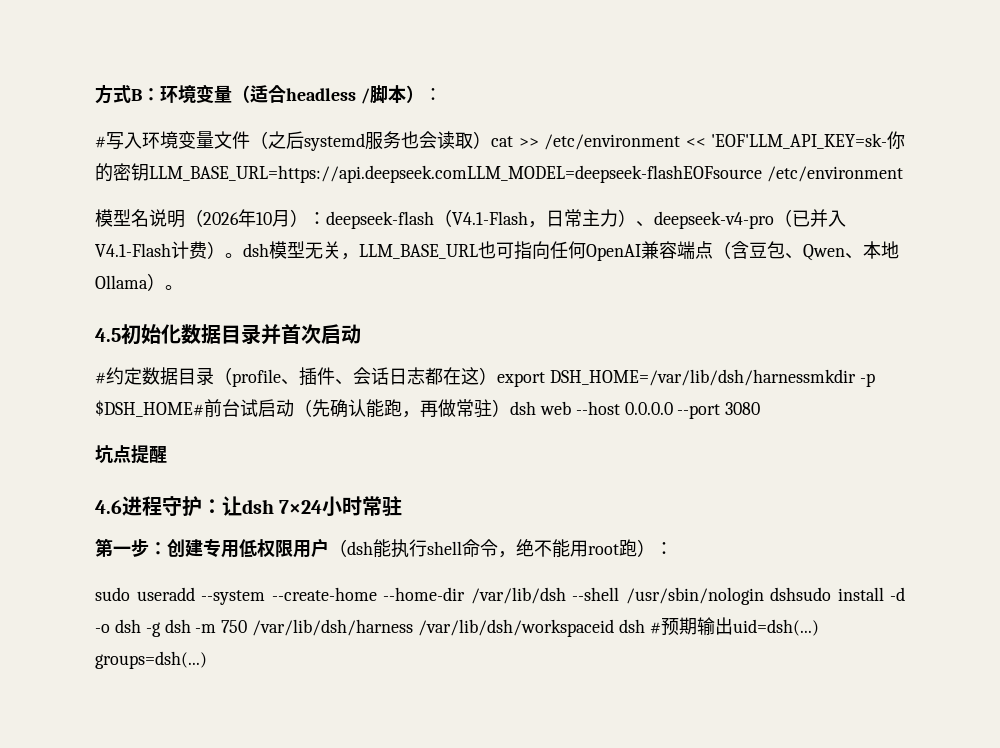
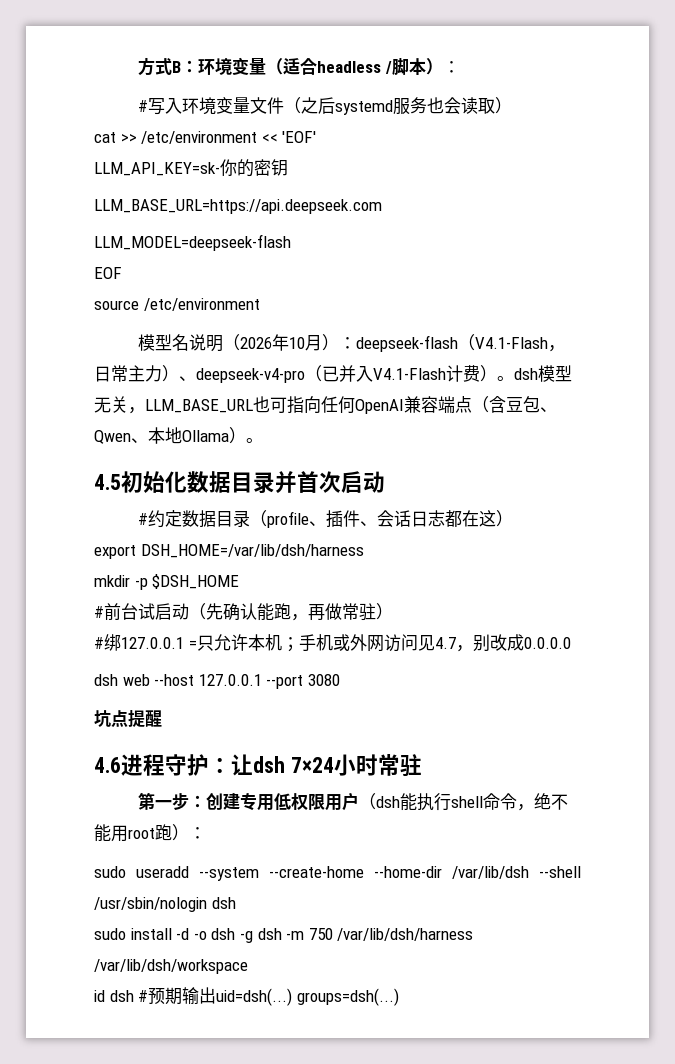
- #写入环境变量文件（之后systemd服务也会读取）cat >> /etc/environment << 'EOF'LLM_API_KEY=sk-你的密钥LLM_BASE_URL=https://api.deepseek.comLLM_MODEL=deepseek-flashEOFsource /etc/environment
+ #写入环境变量文件（之后systemd服务也会读取）
+ cat >> /etc/environment << 'EOF'
+ LLM_API_KEY=sk-你的密钥
+ LLM_BASE_URL=https://api.deepseek.com
+ LLM_MODEL=deepseek-flash
+ EOF
+ source /etc/environment
- #约定数据目录（profile、插件、会话日志都在这）export DSH_HOME=/var/lib/dsh/harnessmkdir -p $DSH_HOME#前台试启动（先确认能跑，再做常驻）dsh web --host 0.0.0.0 --port 3080
+ #约定数据目录（profile、插件、会话日志都在这）
+ export DSH_HOME=/var/lib/dsh/harness
+ mkdir -p $DSH_HOME
+ #前台试启动（先确认能跑，再做常驻）
+ #绑127.0.0.1 =只允许本机；手机或外网访问见4.7，别改成0.0.0.0
+ dsh web --host 127.0.0.1 --port 3080
- sudo useradd --system --create-home --home-dir /var/lib/dsh --shell /usr/sbin/nologin dshsudo install -d -o dsh -g dsh -m 750 /var/lib/dsh/harness /var/lib/dsh/workspaceid dsh #预期输出uid=dsh(...) groups=dsh(...)
+ sudo useradd --system --create-home --home-dir /var/lib/dsh --shell /usr/sbin/nologin dsh
+ sudo install -d -o dsh -g dsh -m 750 /var/lib/dsh/harness /var/lib/dsh/workspace
+ id dsh #预期输出uid=dsh(...) groups=dsh(...)

